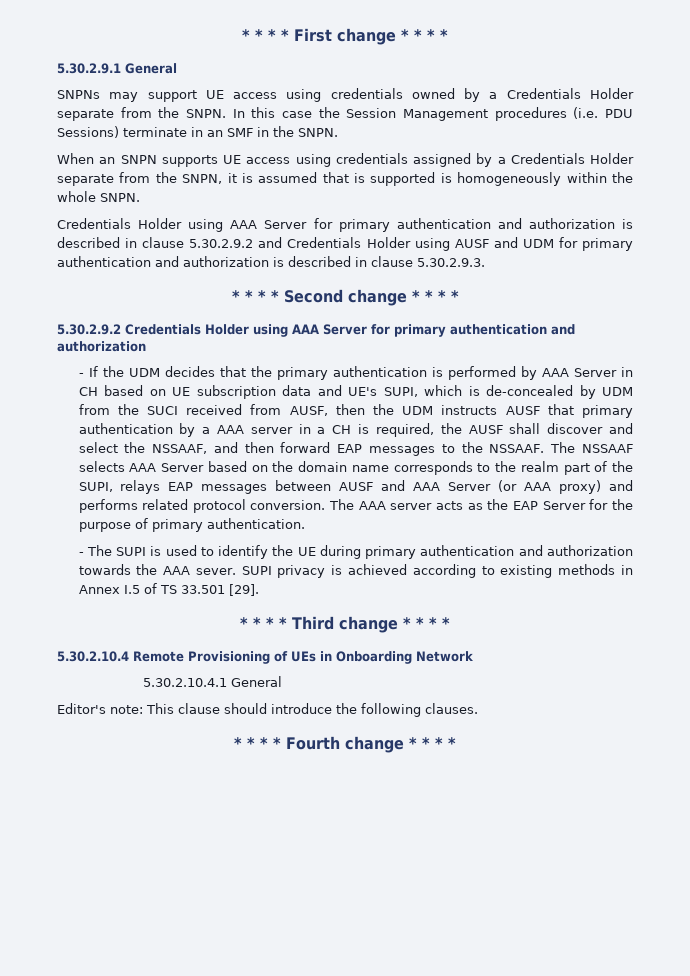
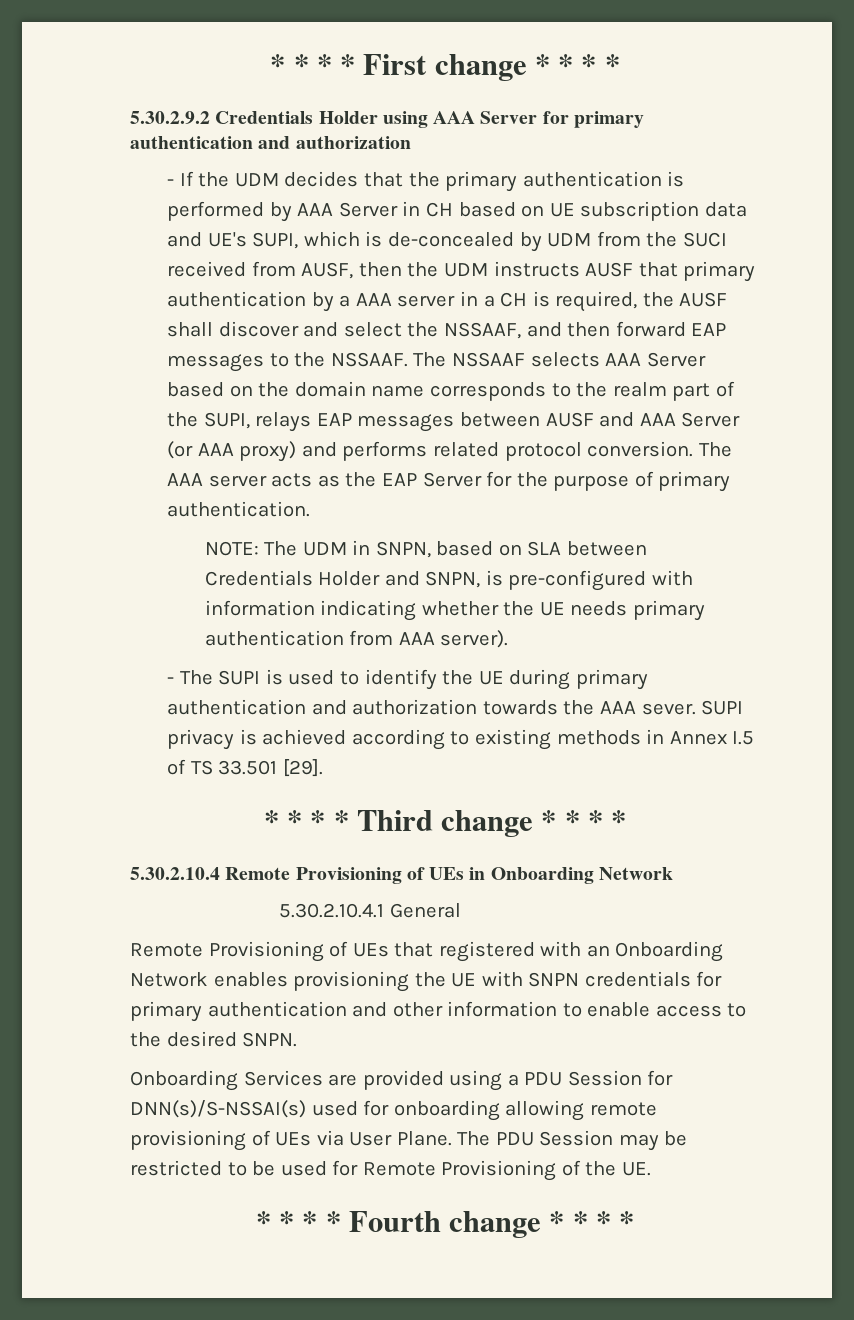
- 5.30.2.9.1 General
- SNPNs may support UE access using credentials owned by a Credentials Holder separate from the SNPN. In this case the Session Management procedures (i.e. PDU Sessions) terminate in an SMF in the SNPN.
- When an SNPN supports UE access using credentials assigned by a Credentials Holder separate from the SNPN, it is assumed that is supported is homogeneously within the whole SNPN.
- Credentials Holder using AAA Server for primary authentication and authorization is described in clause 5.30.2.9.2 and Credentials Holder using AUSF and UDM for primary authentication and authorization is described in clause 5.30.2.9.3.
- * * * * Second change * * * *
+ NOTE: The UDM in SNPN, based on SLA between Credentials Holder and SNPN, is pre-configured with information indicating whether the UE needs primary authentication from AAA server).
- Editor's note: This clause should introduce the following clauses.
+ Remote Provisioning of UEs that registered with an Onboarding Network enables provisioning the UE with SNPN credentials for primary authentication and other information to enable access to the desired SNPN.
+ Onboarding Services are provided using a PDU Session for DNN(s)/S-NSSAI(s) used for onboarding allowing remote provisioning of UEs via User Plane. The PDU Session may be restricted to be used for Remote Provisioning of the UE.

